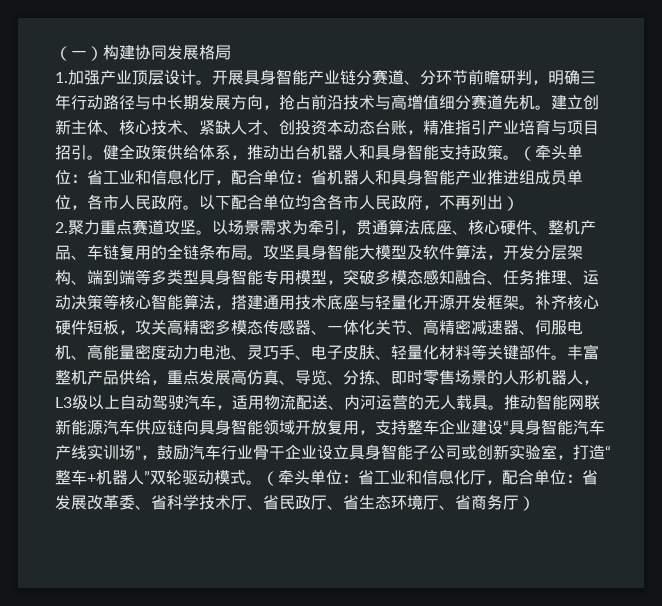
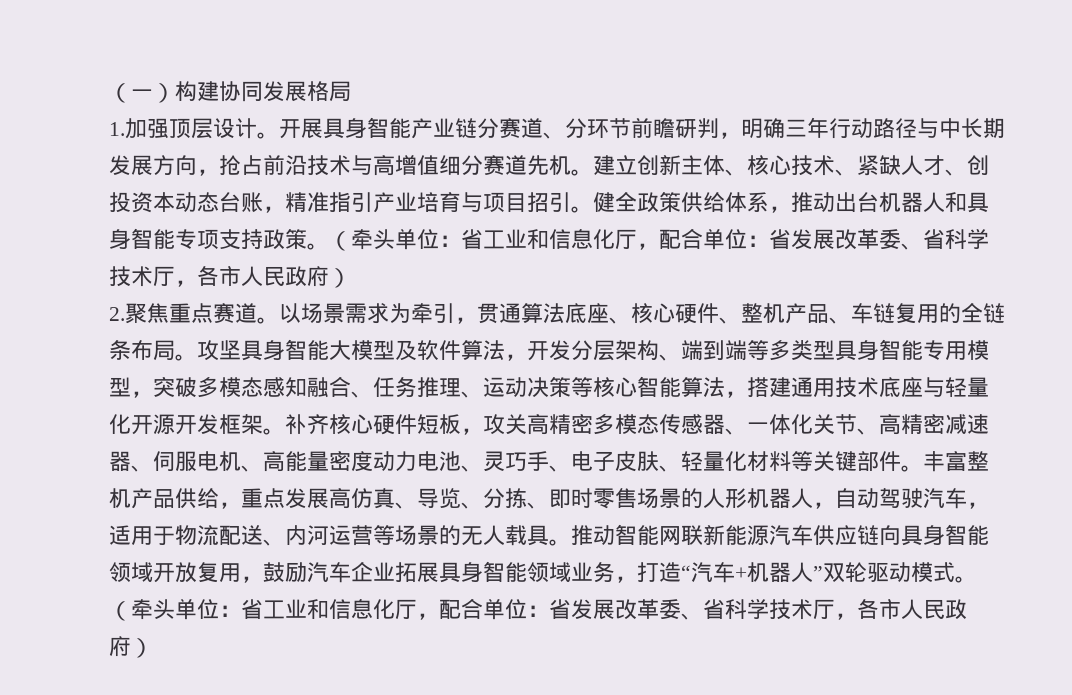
- 1.加强产业顶层设计。
+ 1.加强顶层设计。
- 健全政策供给体系，推动出台机器人和具身智能支持政策。（牵头单位：省工业和信息化厅，配合单位：省机器人和具身智能产业推进组成员单位，各市人民政府。以下配合单位均含各市人民政府，不再列出）
+ 健全政策供给体系，推动出台机器人和具身智能专项支持政策。（牵头单位：省工业和信息化厅，配合单位：省发展改革委、省科学技术厅，各市人民政府）
- 2.聚力重点赛道攻坚。
+ 2.聚焦重点赛道。
- 丰富整机产品供给，重点发展高仿真、导览、分拣、即时零售场景的人形机器人，L3级以上自动驾驶汽车，适用物流配送、内河运营的无人载具。
+ 丰富整机产品供给，重点发展高仿真、导览、分拣、即时零售场景的人形机器人，自动驾驶汽车，适用于物流配送、内河运营等场景的无人载具。
- 推动智能网联新能源汽车供应链向具身智能领域开放复用，支持整车企业建设“具身智能汽车产线实训场”，鼓励汽车行业骨干企业设立具身智能子公司或创新实验室，打造“整车+机器人”双轮驱动模式。（牵头单位：省工业和信息化厅，配合单位：省发展改革委、省科学技术厅、省民政厅、省生态环境厅、省商务厅）
+ 推动智能网联新能源汽车供应链向具身智能领域开放复用，鼓励汽车企业拓展具身智能领域业务，打造“汽车+机器人”双轮驱动模式。（牵头单位：省工业和信息化厅，配合单位：省发展改革委、省科学技术厅，各市人民政府）

